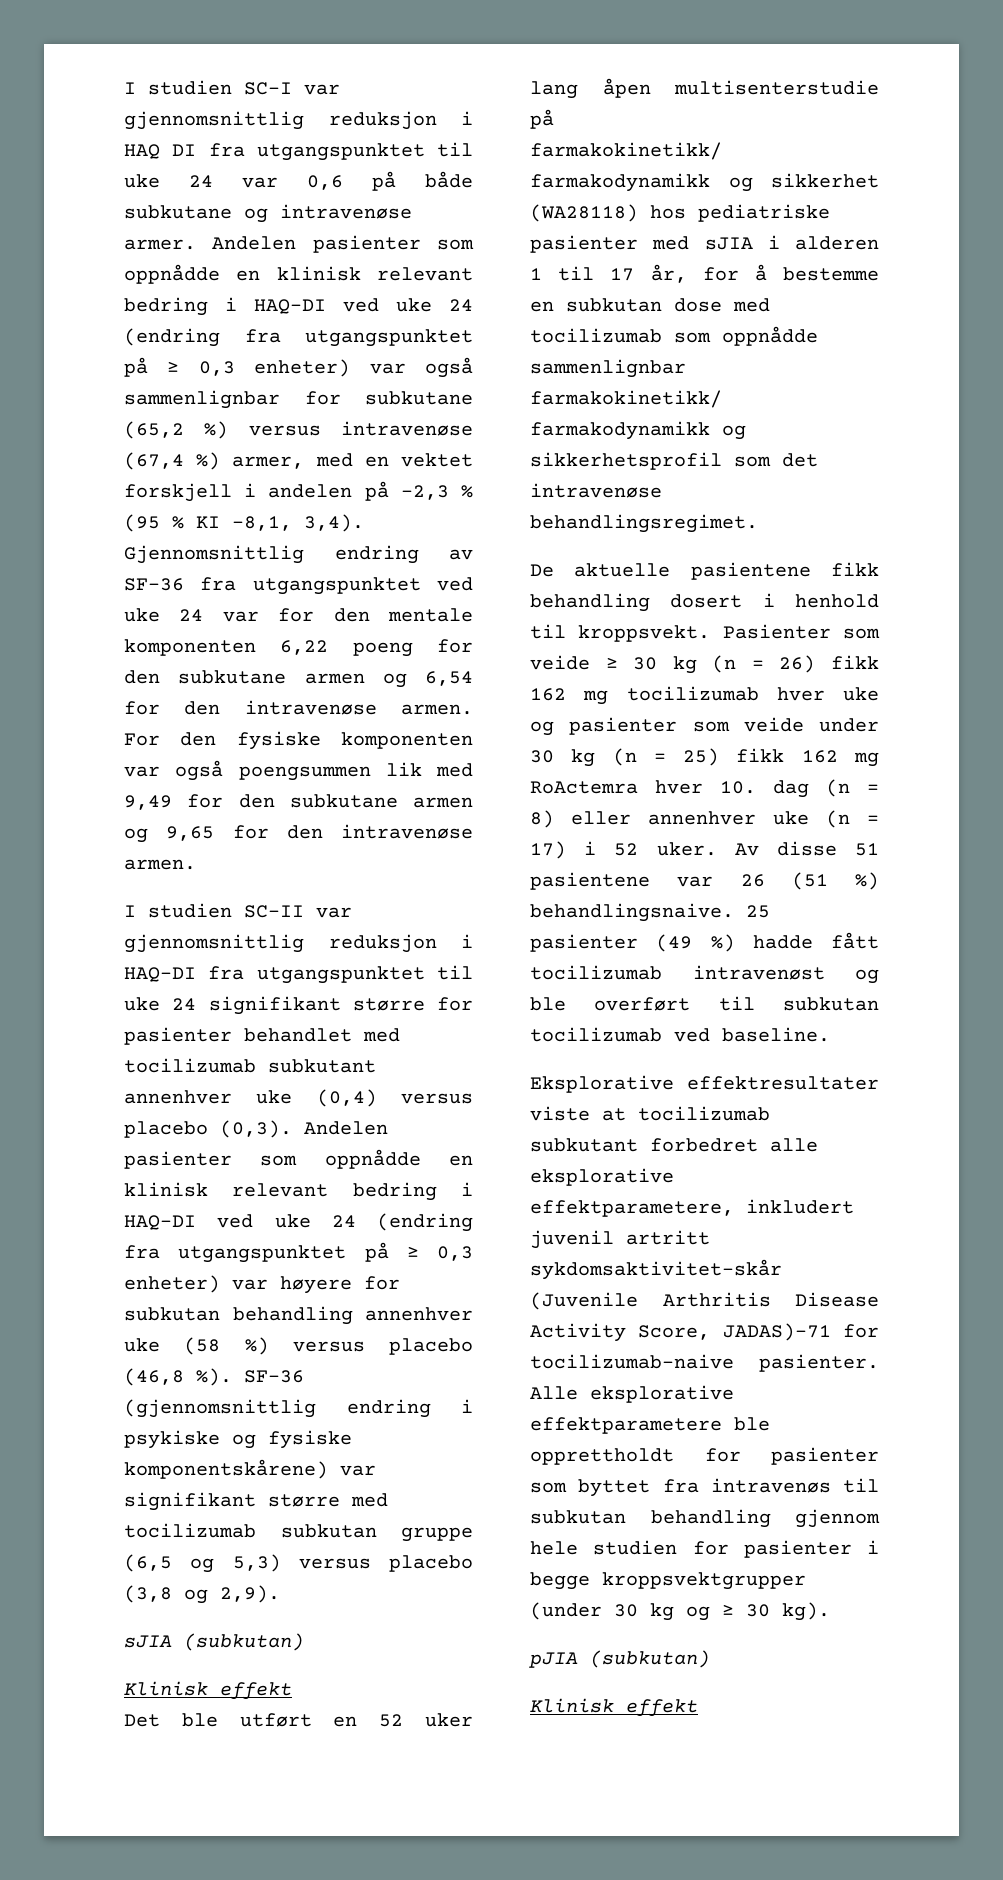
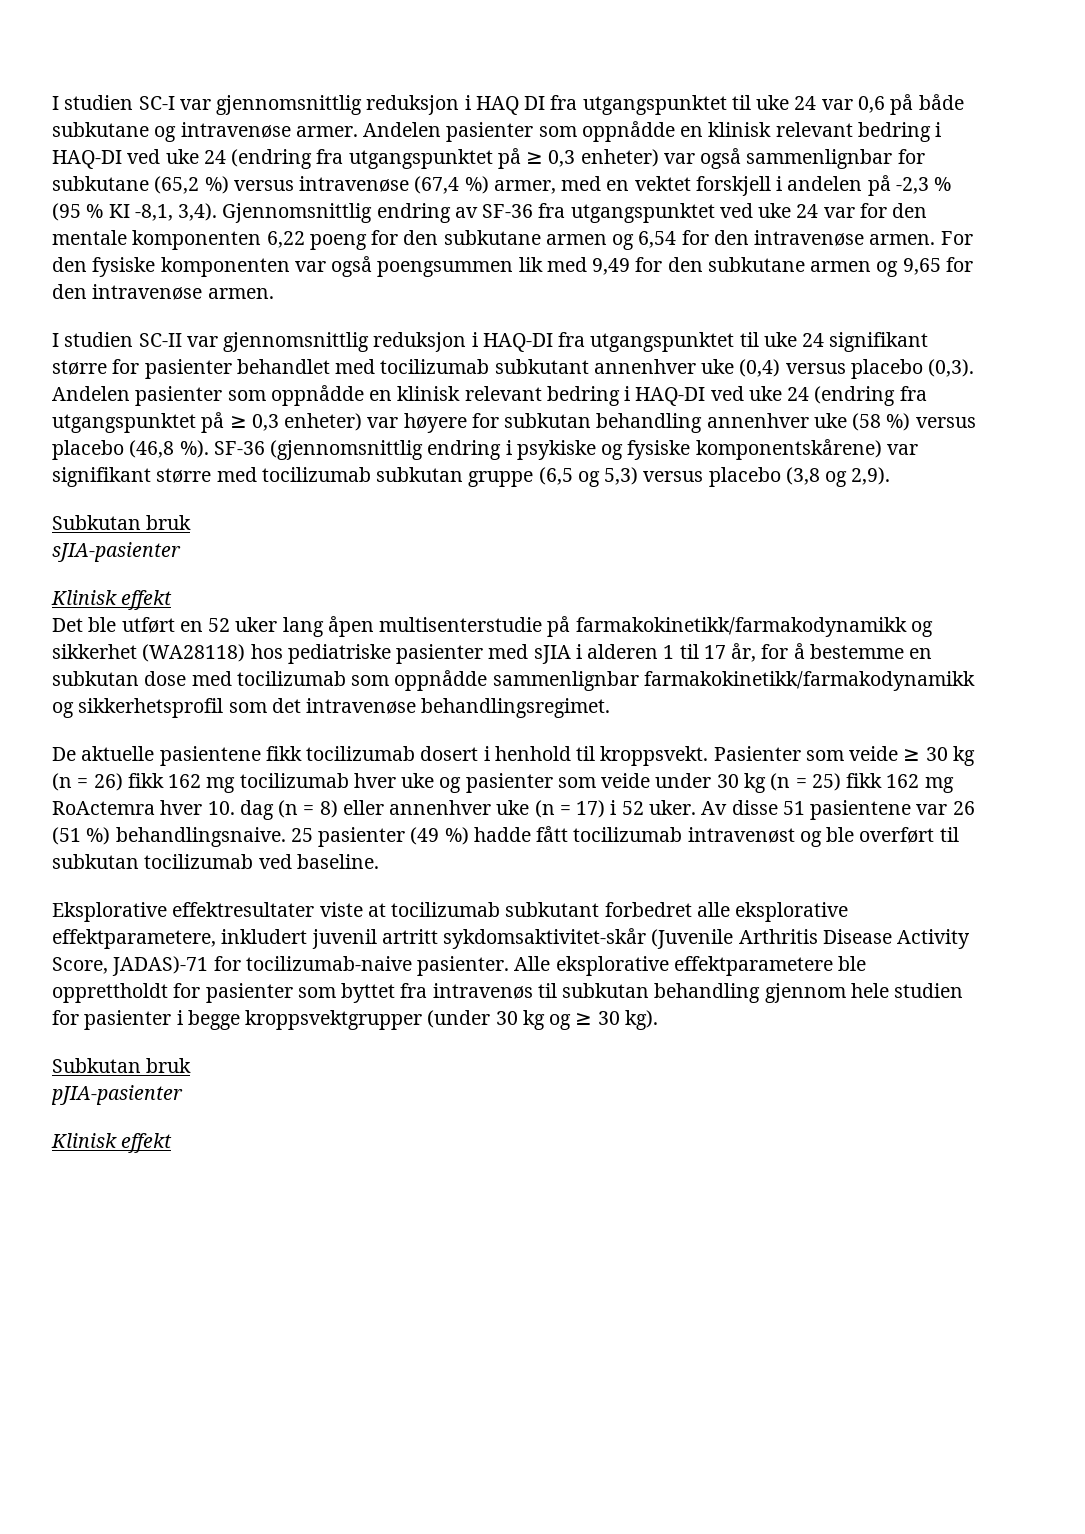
  SF-36 (gjennomsnittlig endring i psykiske og fysiske komponentskårene) var signifikant større med tocilizumab subkutan gruppe (6,5 og 5,3) versus placebo (3,8 og 2,9).
- sJIA (subkutan)
+ Subkutan bruk
+ sJIA-pasienter
- De aktuelle pasientene fikk behandling dosert i henhold til kroppsvekt.
+ De aktuelle pasientene fikk tocilizumab dosert i henhold til kroppsvekt.
  Alle eksplorative effektparametere ble opprettholdt for pasienter som byttet fra intravenøs til subkutan behandling gjennom hele studien for pasienter i begge kroppsvektgrupper (under 30 kg og ≥ 30 kg).
- pJIA (subkutan)
+ Subkutan bruk
+ pJIA-pasienter

